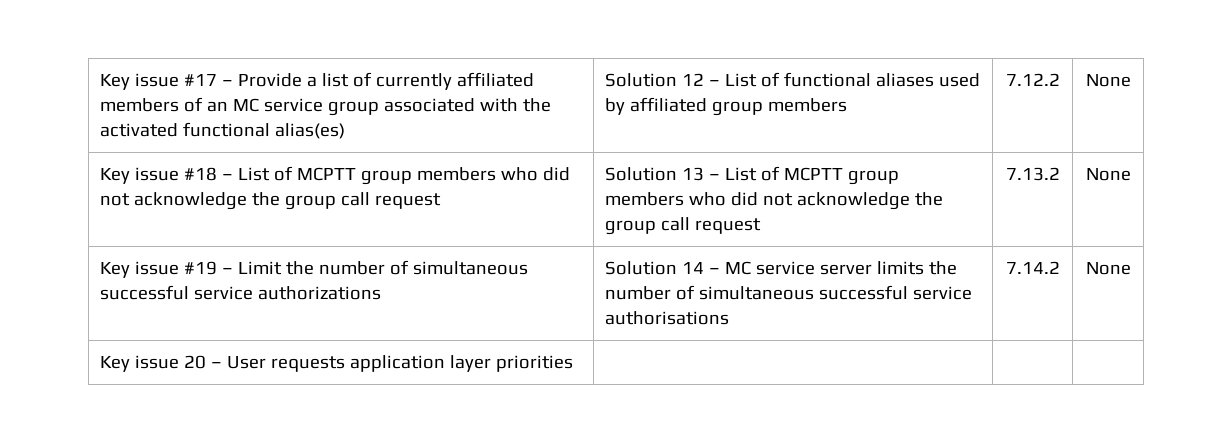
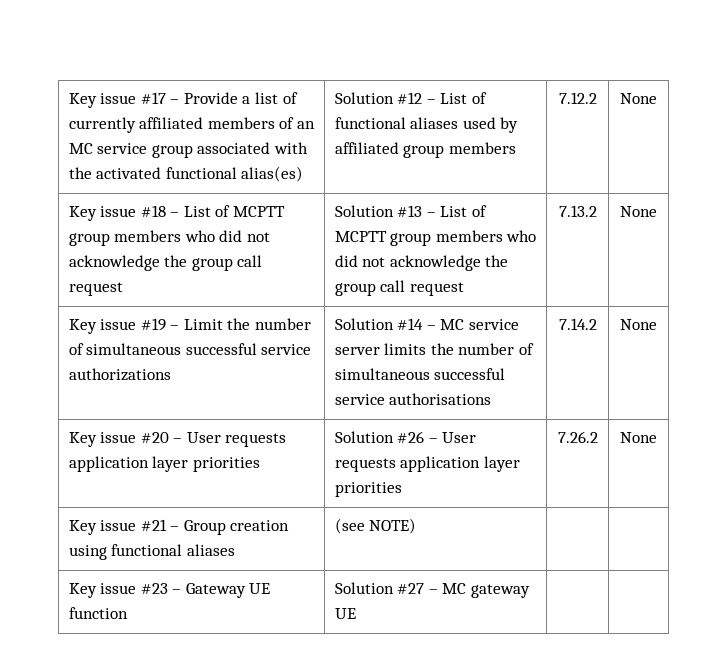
- Key issue #17 – Provide a list of currently affiliated members of an MC service group associated with the activated functional alias(es) | Solution 12 – List of functional aliases used by affiliated group members | 7.12.2 | None
+ Key issue #17 – Provide a list of currently affiliated members of an MC service group associated with the activated functional alias(es) | Solution #12 – List of functional aliases used by affiliated group members | 7.12.2 | None
- Key issue #18 – List of MCPTT group members who did not acknowledge the group call request | Solution 13 – List of MCPTT group members who did not acknowledge the group call request | 7.13.2 | None
+ Key issue #18 – List of MCPTT group members who did not acknowledge the group call request | Solution #13 – List of MCPTT group members who did not acknowledge the group call request | 7.13.2 | None
- Key issue #19 – Limit the number of simultaneous successful service authorizations | Solution 14 – MC service server limits the number of simultaneous successful service authorisations | 7.14.2 | None
+ Key issue #19 – Limit the number of simultaneous successful service authorizations | Solution #14 – MC service server limits the number of simultaneous successful service authorisations | 7.14.2 | None
- Key issue 20 – User requests application layer priorities | | |
+ Key issue #20 – User requests application layer priorities | Solution #26 – User requests application layer priorities | 7.26.2 | None
+ Key issue #21 – Group creation using functional aliases | (see NOTE) | |
+ Key issue #23 – Gateway UE function | Solution #27 – MC gateway UE | |

